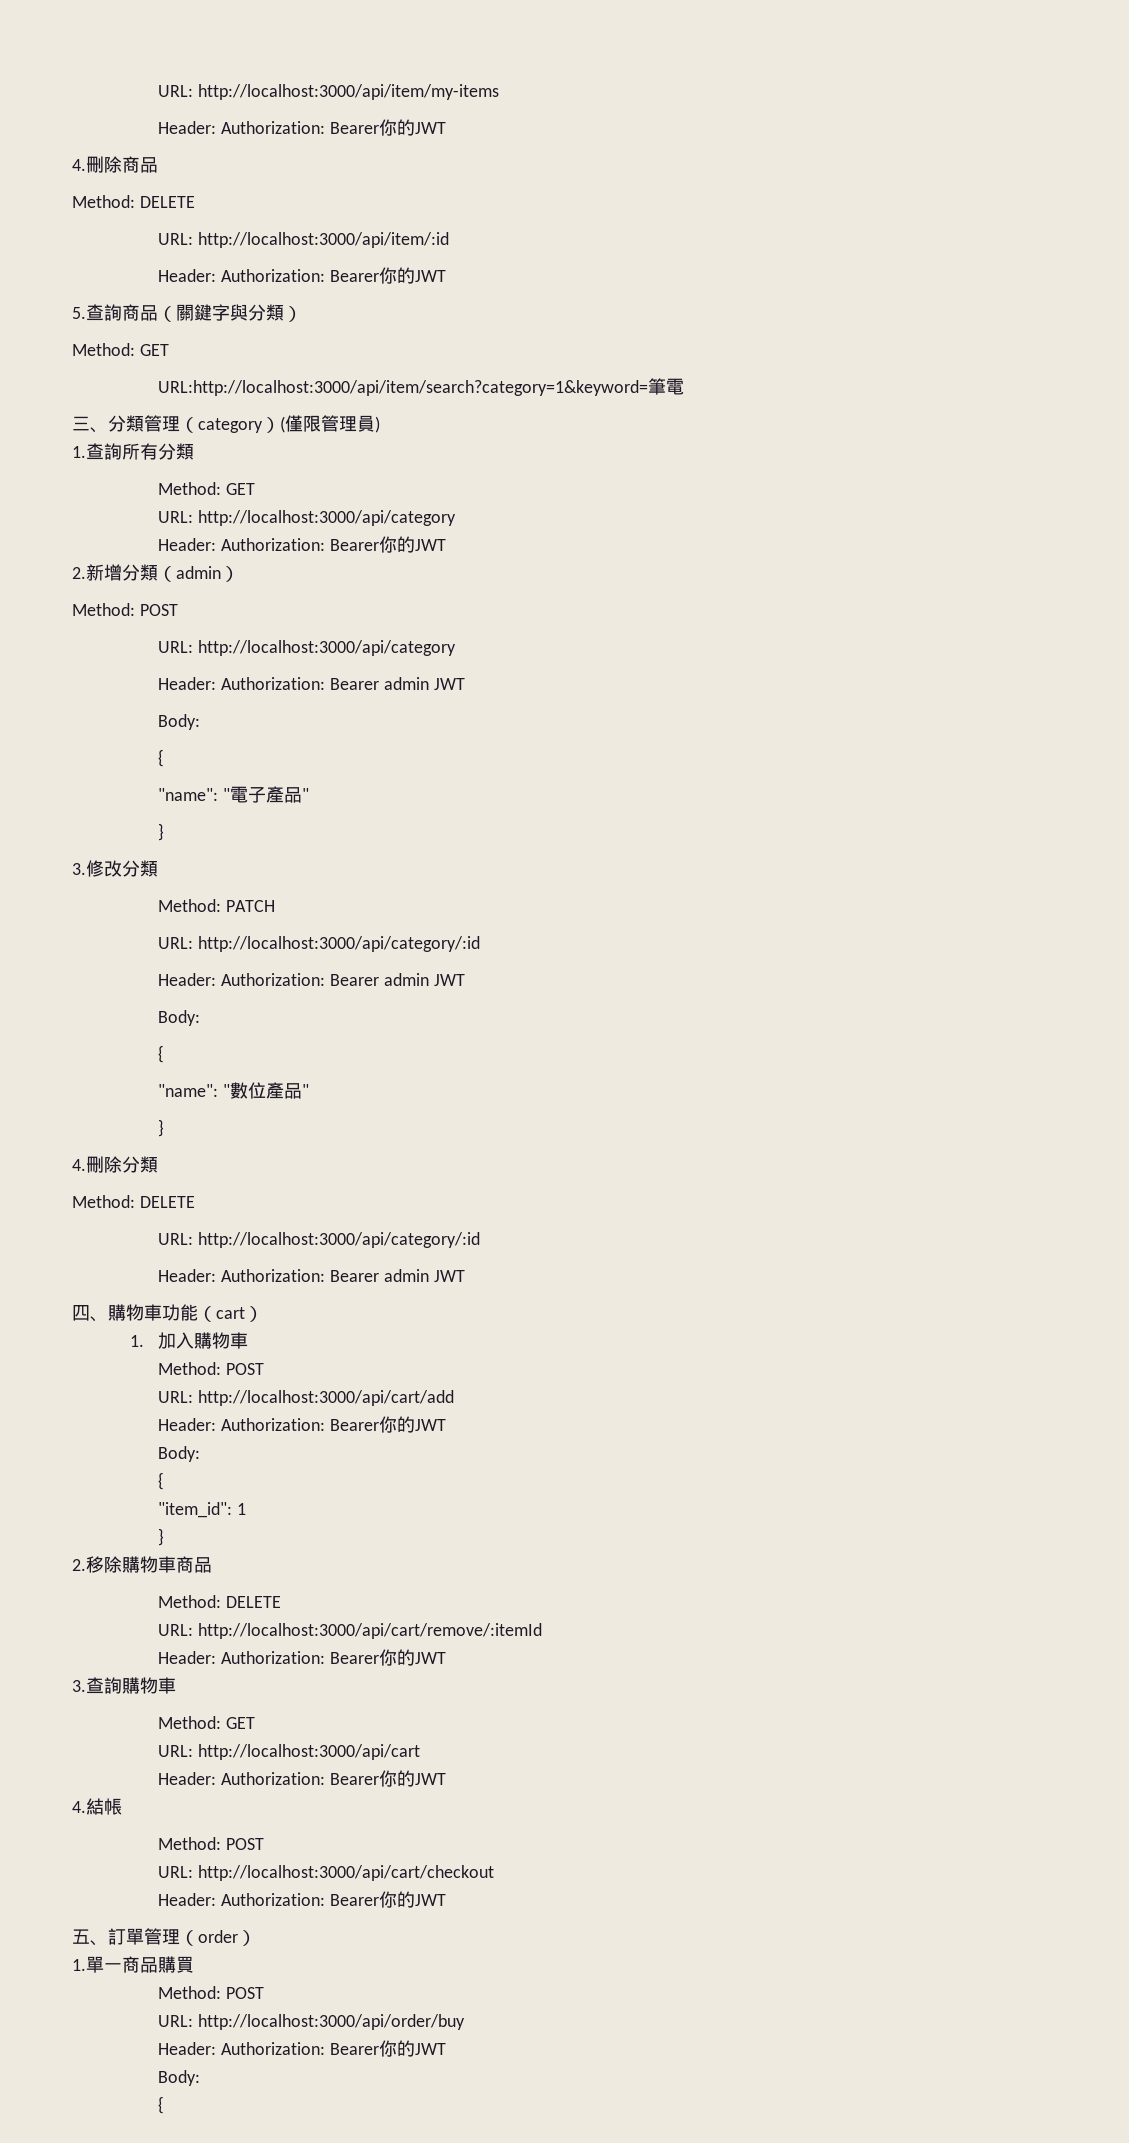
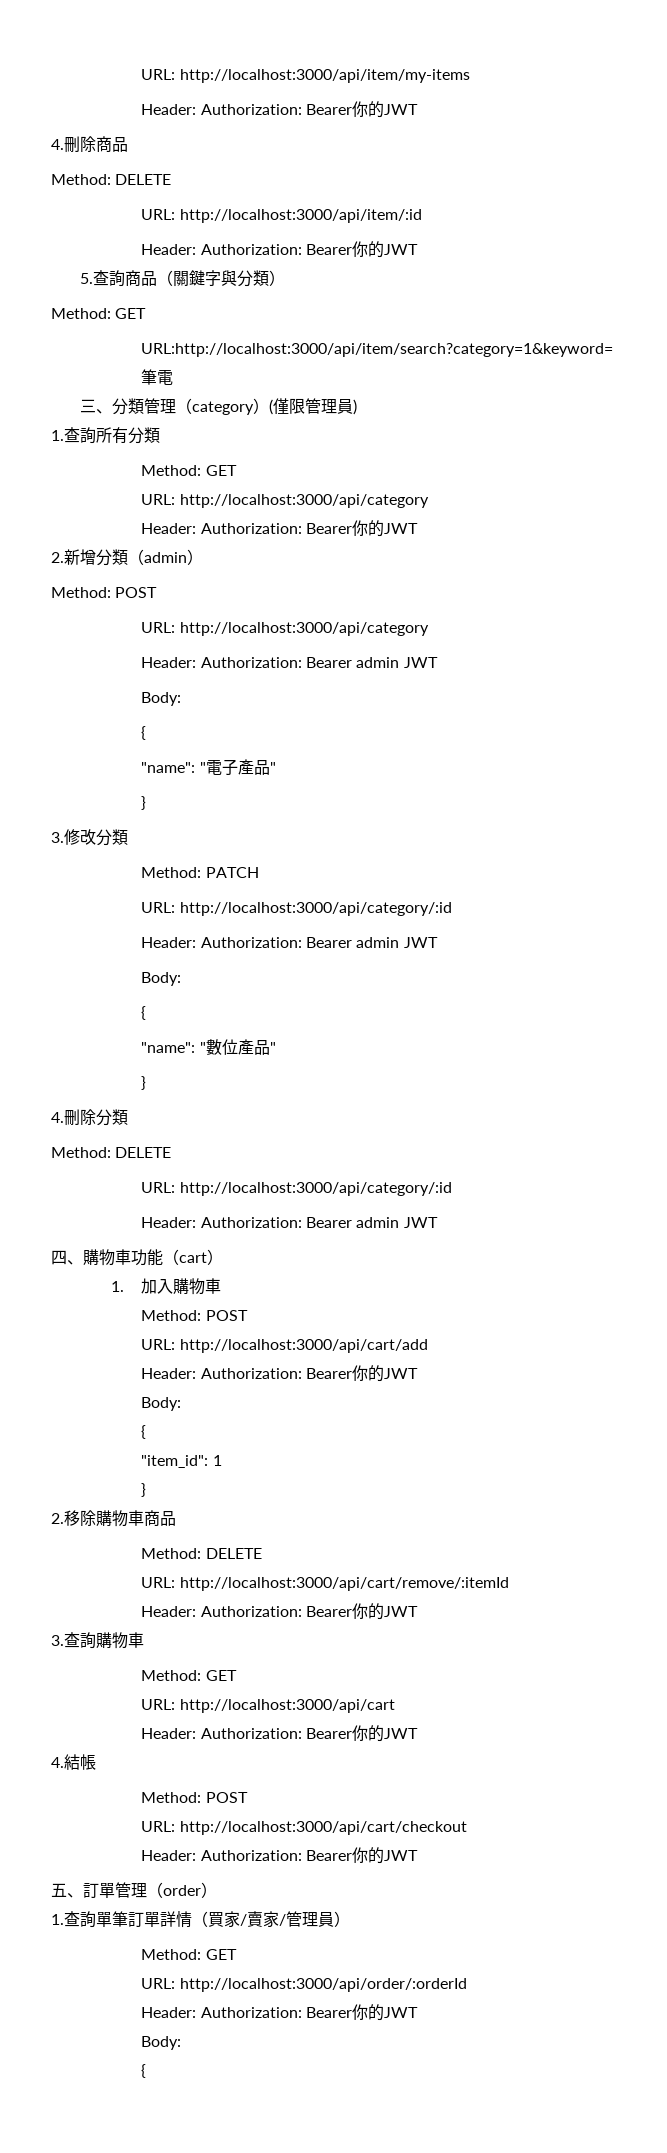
- 1.單一商品購買
- Method: POST
- URL: http://localhost:3000/api/order/buy
+ 1.查詢單筆訂單詳情（買家/賣家/管理員）
+ Method: GET
+ URL: http://localhost:3000/api/order/:orderId

